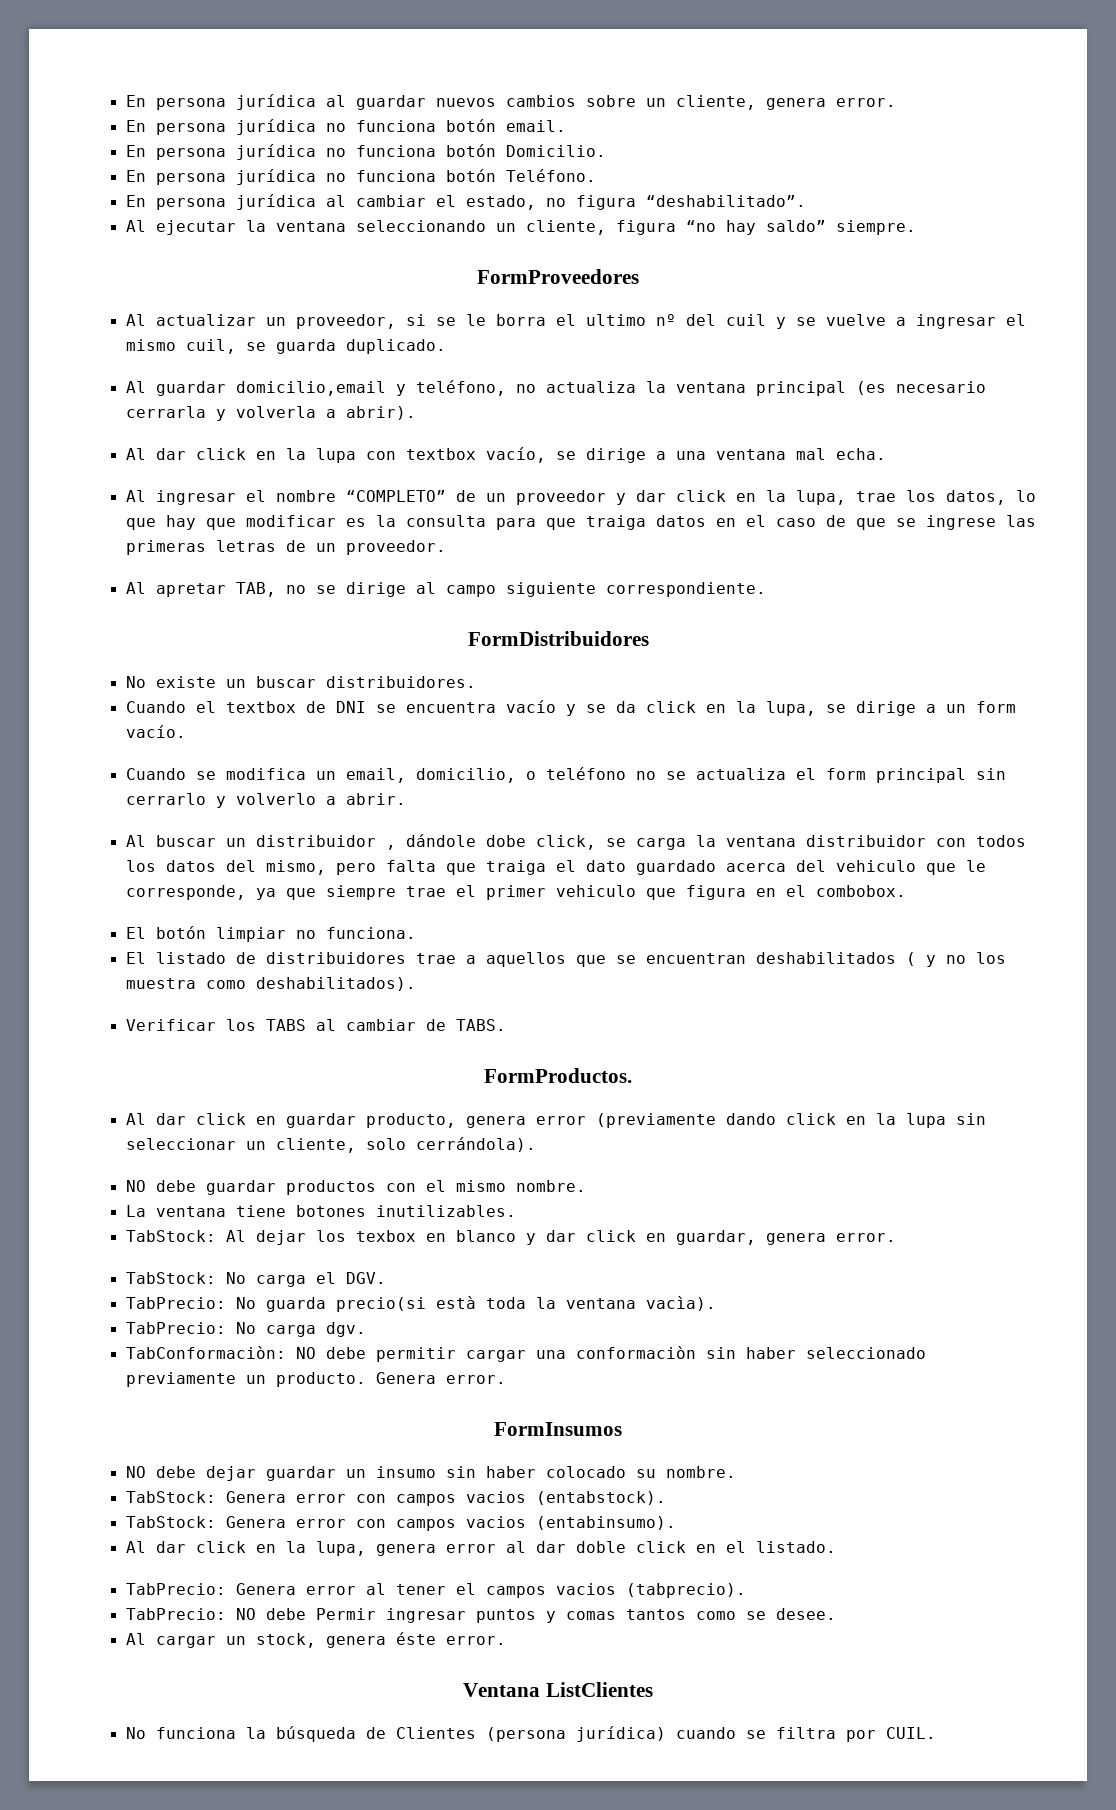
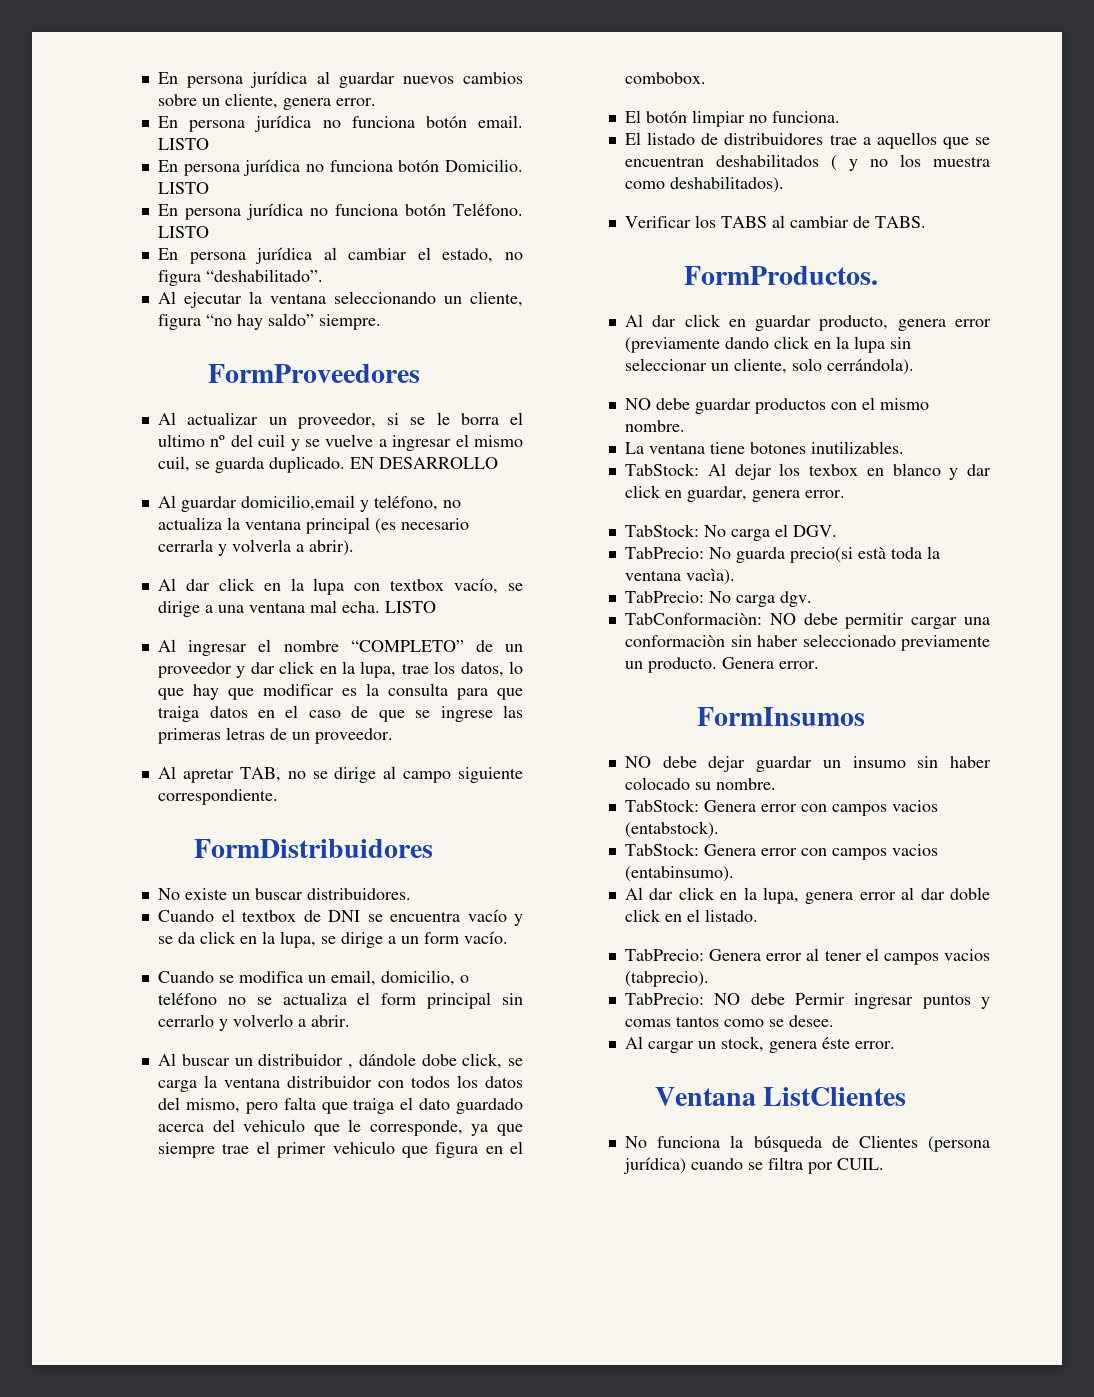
- En persona jurídica no funciona botón email.
+ En persona jurídica no funciona botón email. LISTO
- En persona jurídica no funciona botón Domicilio.
+ En persona jurídica no funciona botón Domicilio. LISTO
- En persona jurídica no funciona botón Teléfono.
+ En persona jurídica no funciona botón Teléfono. LISTO
+ EN DESARROLLO
- Al dar click en la lupa con textbox vacío, se dirige a una ventana mal echa.
+ Al dar click en la lupa con textbox vacío, se dirige a una ventana mal echa. LISTO

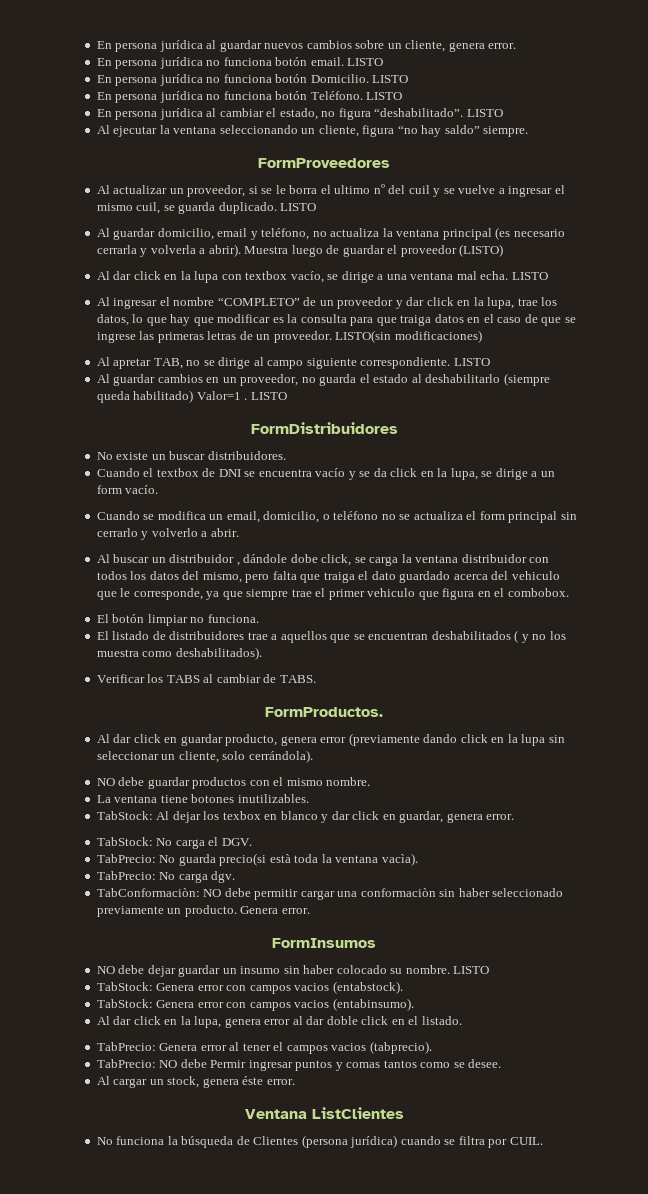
- En persona jurídica al cambiar el estado, no figura “deshabilitado”.
+ En persona jurídica al cambiar el estado, no figura “deshabilitado”. LISTO
- Al actualizar un proveedor, si se le borra el ultimo nº del cuil y se vuelve a ingresar el mismo cuil, se guarda duplicado. EN DESARROLLO
- Al guardar domicilio,email y teléfono, no actualiza la ventana principal (es necesario cerrarla y volverla a abrir).
+ Al actualizar un proveedor, si se le borra el ultimo nº del cuil y se vuelve a ingresar el mismo cuil, se guarda duplicado. LISTO
+ Al guardar domicilio, email y teléfono, no actualiza la ventana principal (es necesario cerrarla y volverla a abrir). Muestra luego de guardar el proveedor (LISTO)
+ LISTO(sin modificaciones)
- Al apretar TAB, no se dirige al campo siguiente correspondiente.
+ Al apretar TAB, no se dirige al campo siguiente correspondiente. LISTO
+ Al guardar cambios en un proveedor, no guarda el estado al deshabilitarlo (siempre queda habilitado) Valor=1 . LISTO
- NO debe dejar guardar un insumo sin haber colocado su nombre.
+ NO debe dejar guardar un insumo sin haber colocado su nombre. LISTO

